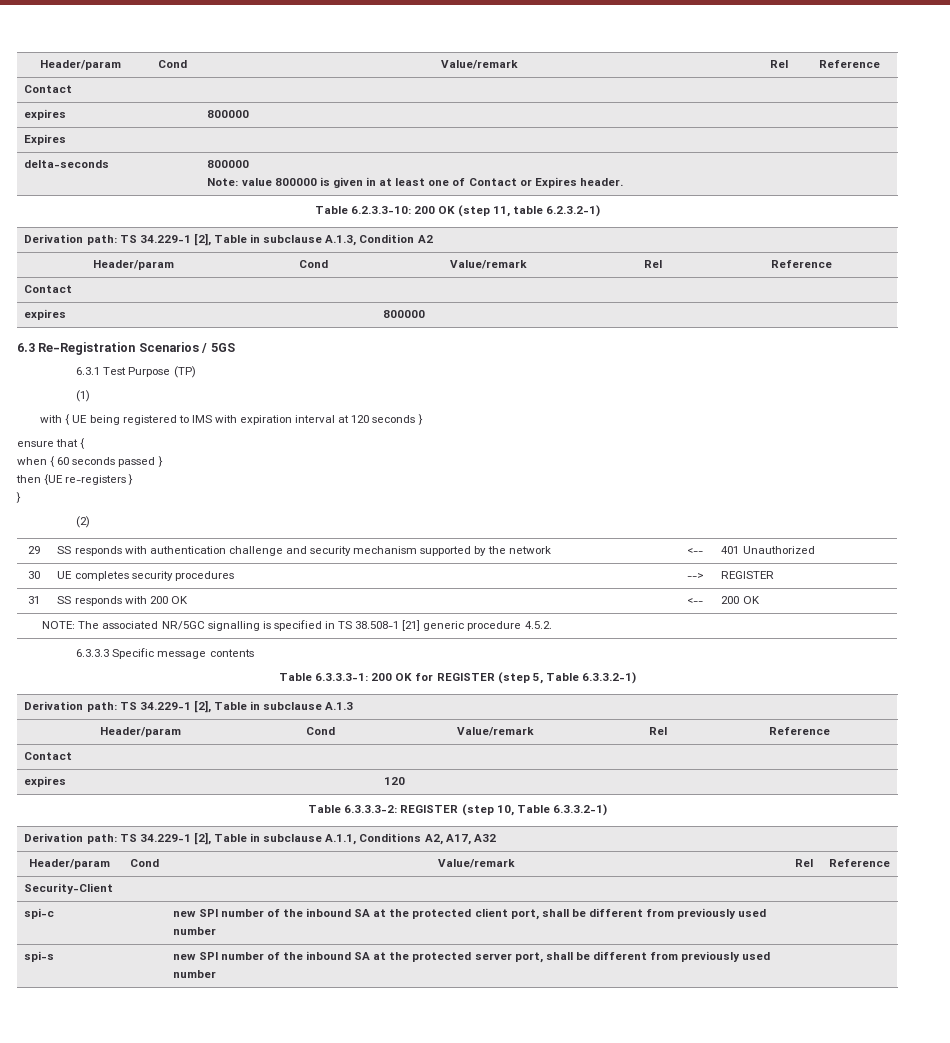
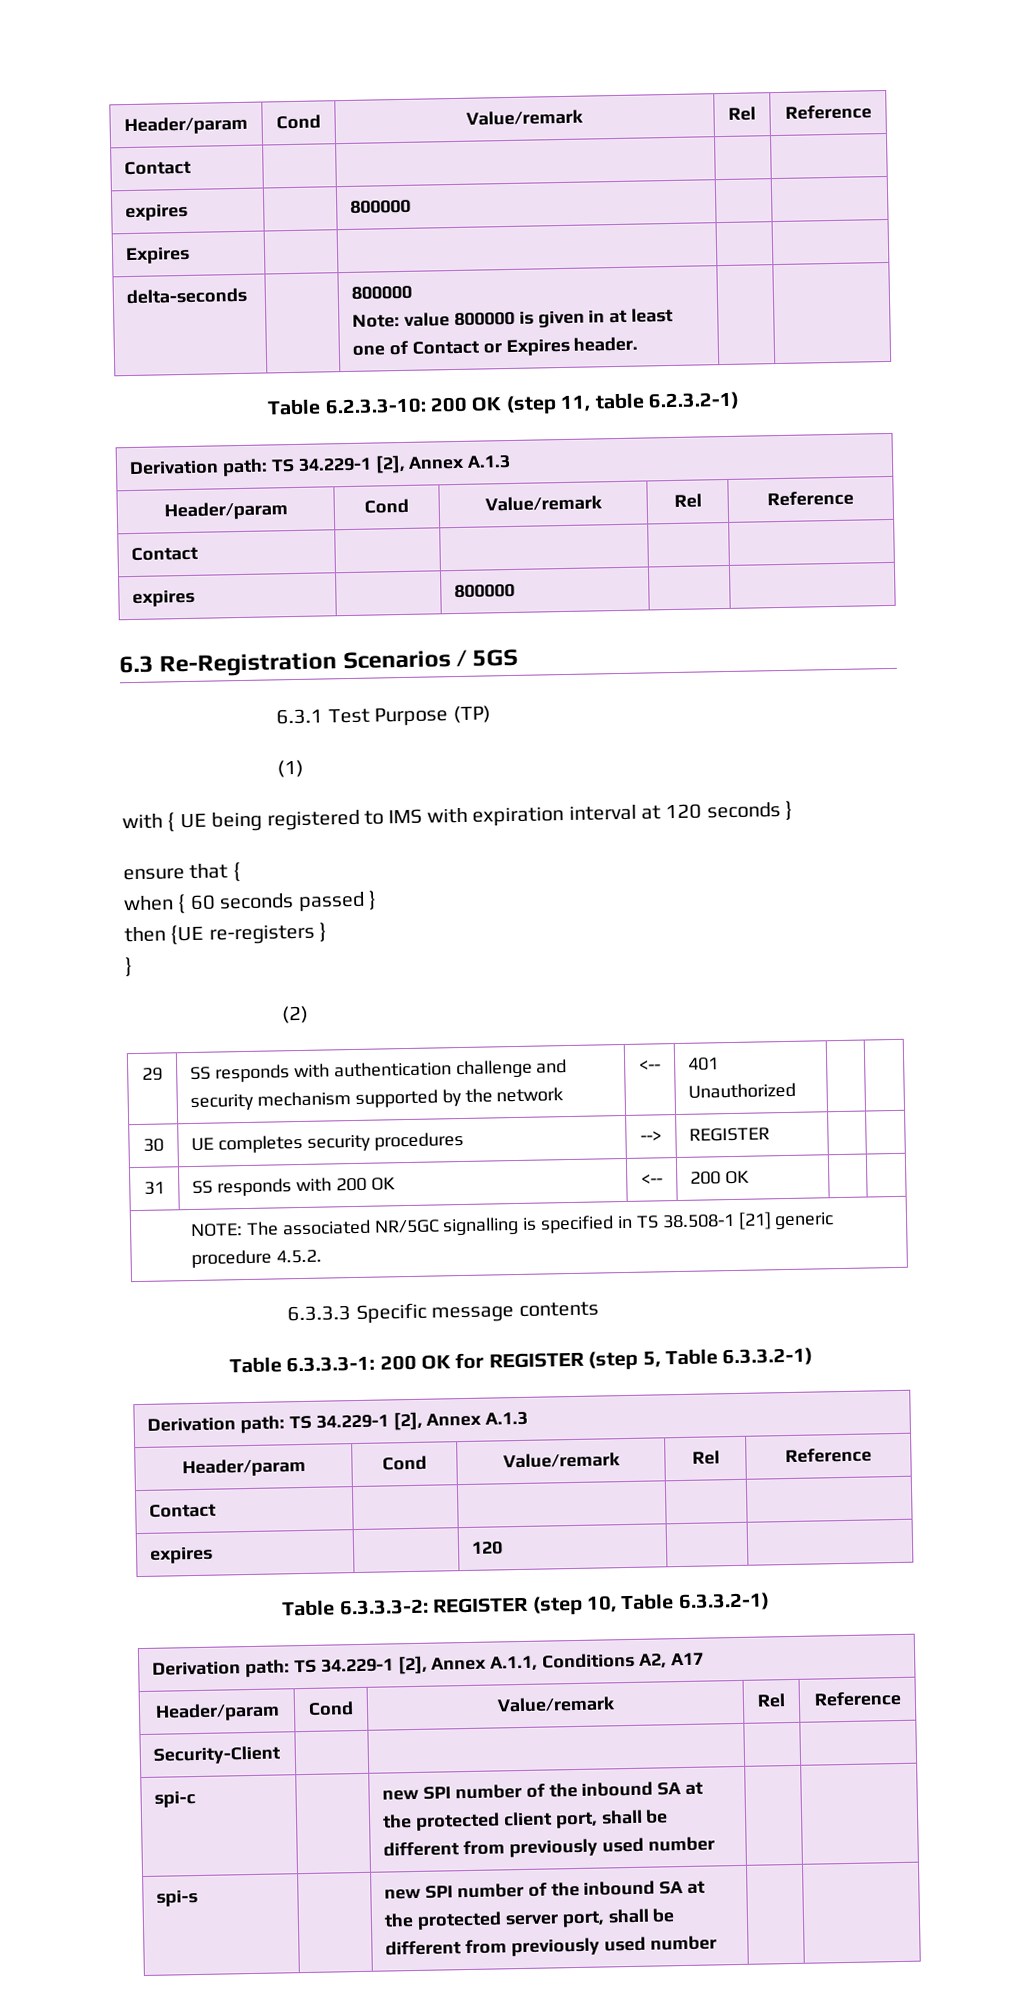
  Table 6.2.3.3-10: 200 OK (step 11, table 6.2.3.2-1)
- Derivation path: TS 34.229-1 [2], Table in subclause A.1.3, Condition A2
+ Derivation path: TS 34.229-1 [2], Annex A.1.3
  Table 6.3.3.3-1: 200 OK for REGISTER (step 5, Table 6.3.3.2-1)
- Derivation path: TS 34.229-1 [2], Table in subclause A.1.3
+ Derivation path: TS 34.229-1 [2], Annex A.1.3
- Derivation path: TS 34.229-1 [2], Table in subclause A.1.1, Conditions A2, A17, A32
+ Derivation path: TS 34.229-1 [2], Annex A.1.1, Conditions A2, A17

